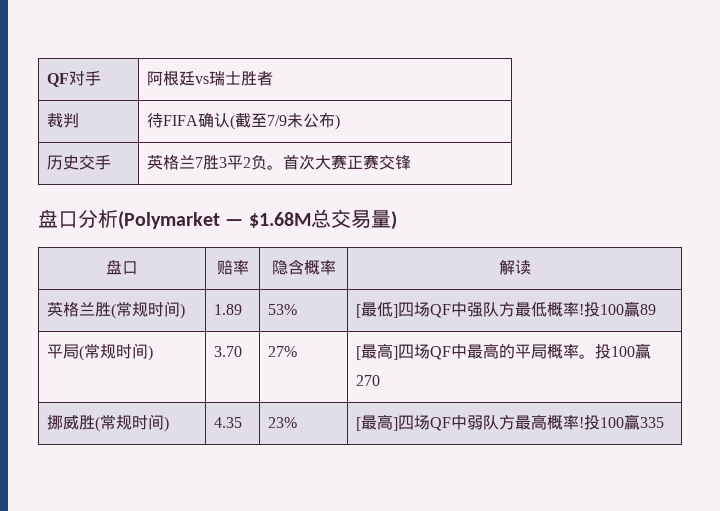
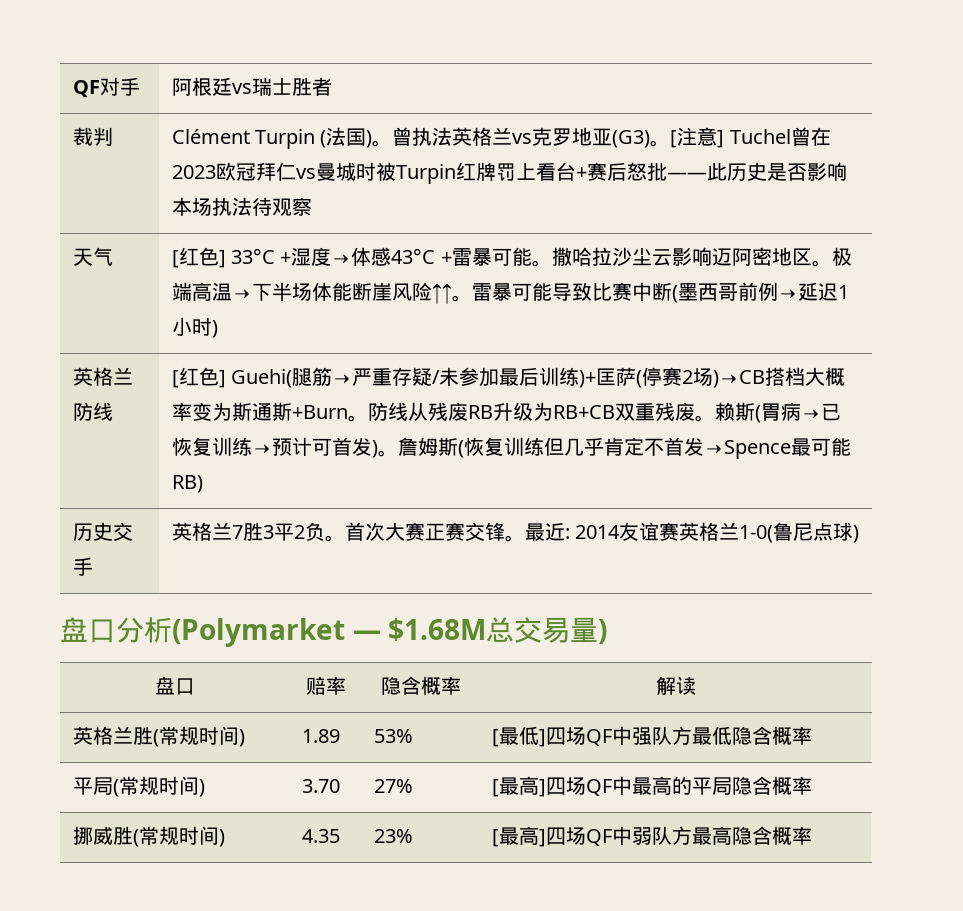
- 裁判 | 待FIFA确认(截至7/9未公布)
+ 裁判 | Clément Turpin (法国)。曾执法英格兰vs克罗地亚(G3)。[注意] Tuchel曾在2023欧冠拜仁vs曼城时被Turpin红牌罚上看台+赛后怒批——此历史是否影响本场执法待观察
+ 天气 | [红色] 33°C +湿度→体感43°C +雷暴可能。撒哈拉沙尘云影响迈阿密地区。极端高温→下半场体能断崖风险↑↑。雷暴可能导致比赛中断(墨西哥前例→延迟1小时)
+ 英格兰防线 | [红色] Guehi(腿筋→严重存疑/未参加最后训练)+匡萨(停赛2场)→CB搭档大概率变为斯通斯+Burn。防线从残废RB升级为RB+CB双重残废。赖斯(胃病→已恢复训练→预计可首发)。詹姆斯(恢复训练但几乎肯定不首发→Spence最可能RB)
- 历史交手 | 英格兰7胜3平2负。首次大赛正赛交锋
+ 历史交手 | 英格兰7胜3平2负。首次大赛正赛交锋。最近: 2014友谊赛英格兰1-0(鲁尼点球)
- 英格兰胜(常规时间) | 1.89 | 53% | [最低]四场QF中强队方最低概率!投100赢89
+ 英格兰胜(常规时间) | 1.89 | 53% | [最低]四场QF中强队方最低隐含概率
- 平局(常规时间) | 3.70 | 27% | [最高]四场QF中最高的平局概率。投100赢270
+ 平局(常规时间) | 3.70 | 27% | [最高]四场QF中最高的平局隐含概率
- 挪威胜(常规时间) | 4.35 | 23% | [最高]四场QF中弱队方最高概率!投100赢335
+ 挪威胜(常规时间) | 4.35 | 23% | [最高]四场QF中弱队方最高隐含概率

